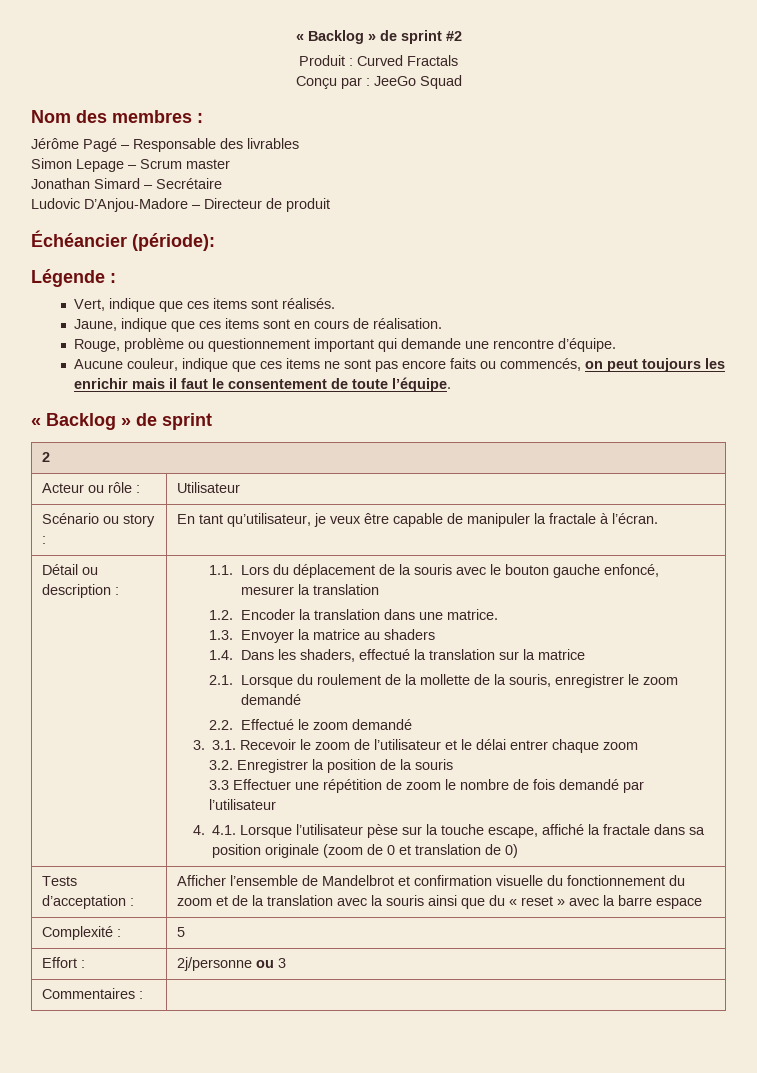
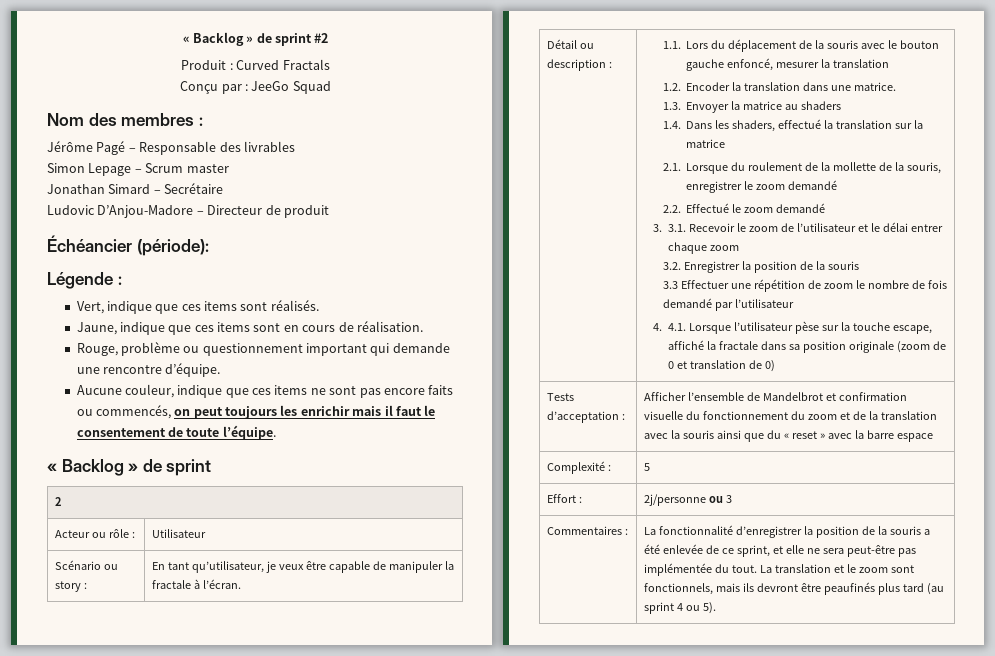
+ La fonctionnalité d’enregistrer la position de la souris a été enlevée de ce sprint, et elle ne sera peut-être pas implémentée du tout. La translation et le zoom sont fonctionnels, mais ils devront être peaufinés plus tard (au sprint 4 ou 5).

